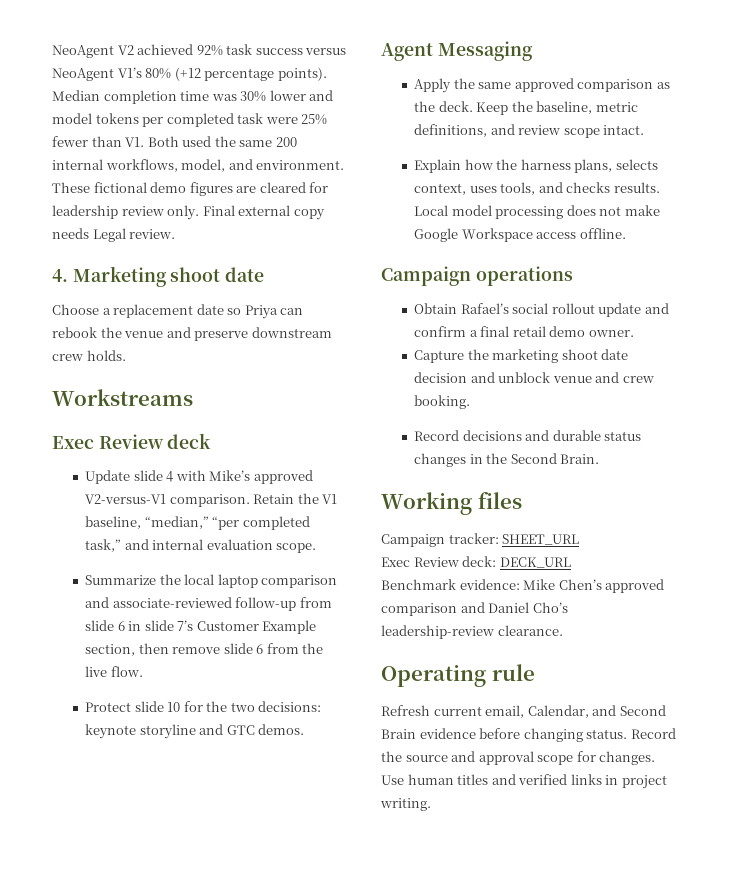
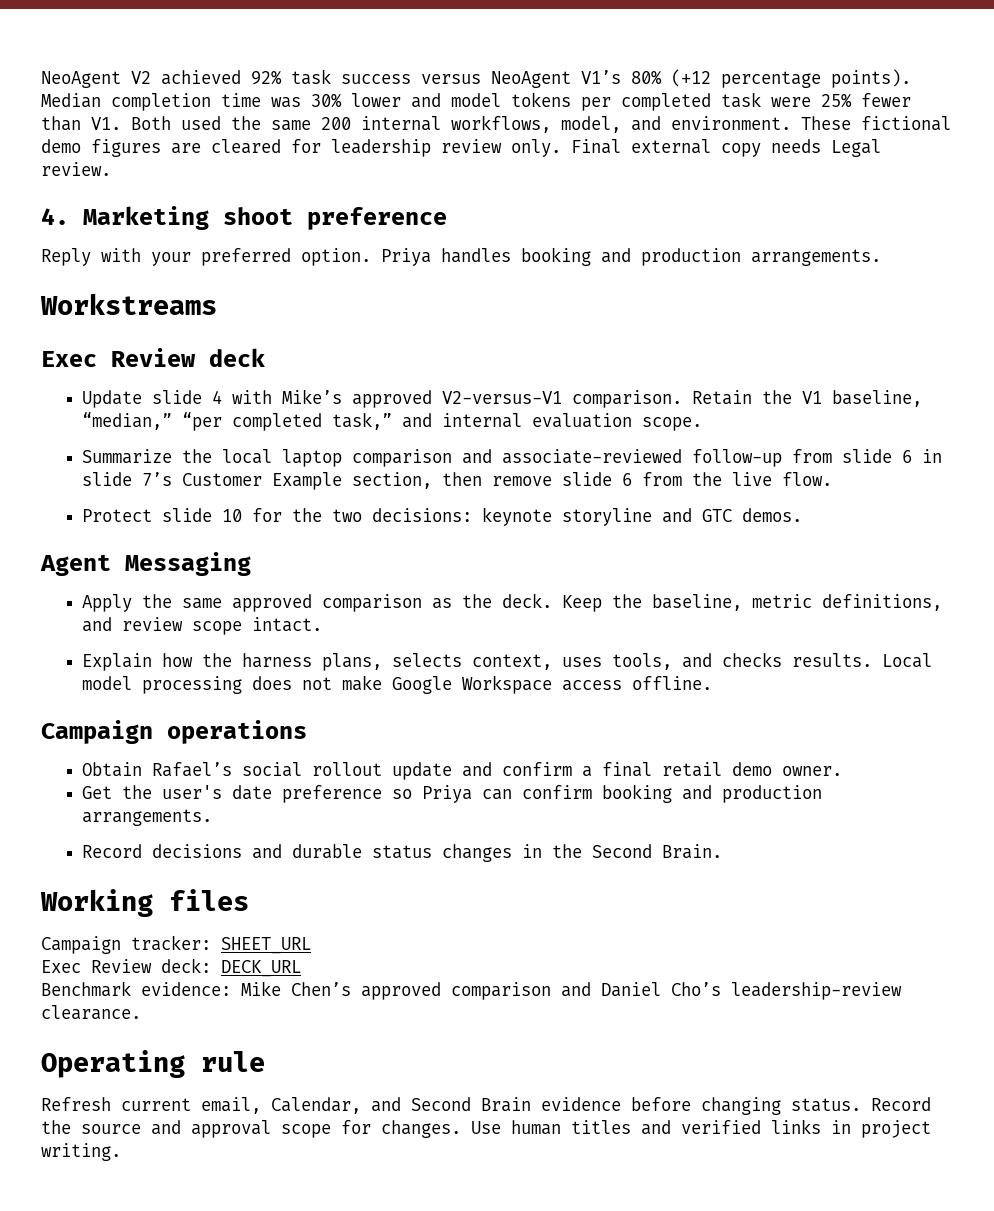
- 4. Marketing shoot date
- Choose a replacement date so Priya can rebook the venue and preserve downstream crew holds.
+ 4. Marketing shoot preference
+ Reply with your preferred option. Priya handles booking and production arrangements.
- Capture the marketing shoot date decision and unblock venue and crew booking.
+ Get the user's date preference so Priya can confirm booking and production arrangements.

